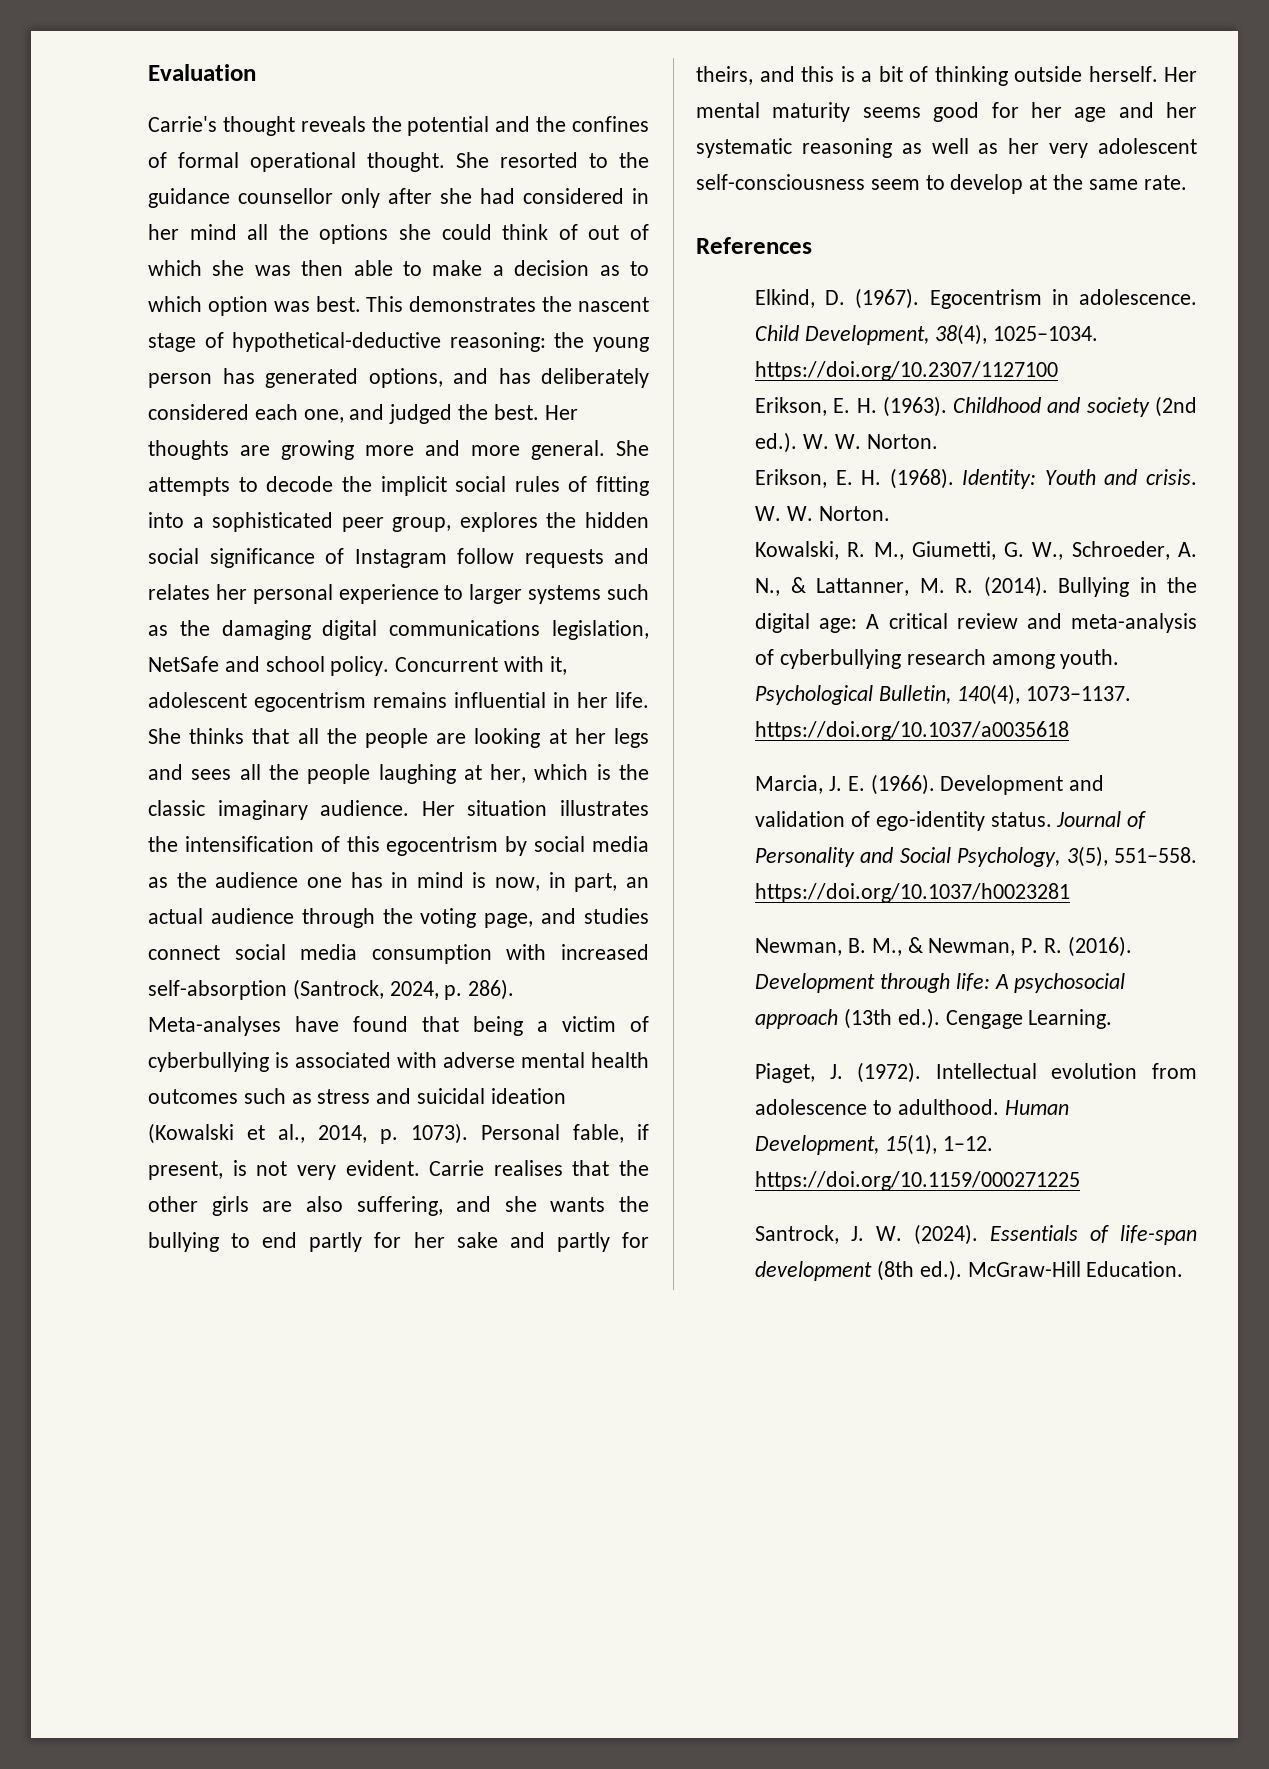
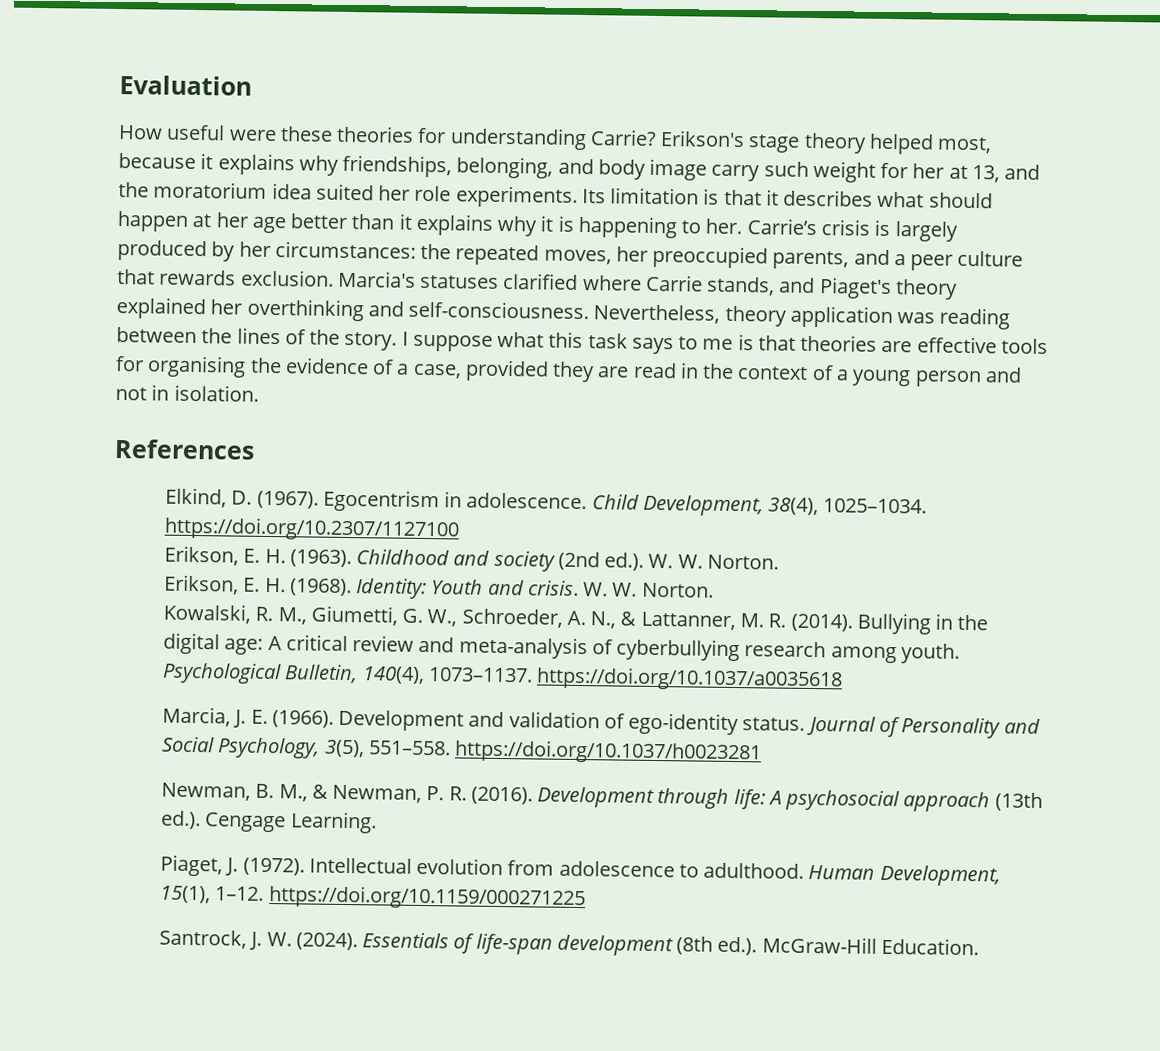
- Carrie's thought reveals the potential and the confines of formal operational thought. She resorted to the guidance counsellor only after she had considered in her mind all the options she could think of out of which she was then able to make a decision as to which option was best. This demonstrates the nascent stage of hypothetical-deductive reasoning: the young person has generated options, and has deliberately considered each one, and judged the best. Her thoughts are growing more and more general. She attempts to decode the implicit social rules of fitting into a sophisticated peer group, explores the hidden social significance of Instagram follow requests and relates her personal experience to larger systems such as the damaging digital communications legislation, NetSafe and school policy. Concurrent with it, adolescent egocentrism remains influential in her life. She thinks that all the people are looking at her legs and sees all the people laughing at her, which is the classic imaginary audience. Her situation illustrates the intensification of this egocentrism by social media as the audience one has in mind is now, in part, an actual audience through the voting page, and studies connect social media consumption with increased self-absorption (Santrock, 2024, p. 286). Meta-analyses have found that being a victim of cyberbullying is associated with adverse mental health outcomes such as stress and suicidal ideation (Kowalski et al., 2014, p. 1073). Personal fable, if present, is not very evident. Carrie realises that the other girls are also suffering, and she wants the bullying to end partly for her sake and partly for theirs, and this is a bit of thinking outside herself. Her mental maturity seems good for her age and her systematic reasoning as well as her very adolescent self-consciousness seem to develop at the same rate.
+ How useful were these theories for understanding Carrie? Erikson's stage theory helped most, because it explains why friendships, belonging, and body image carry such weight for her at 13, and the moratorium idea suited her role experiments. Its limitation is that it describes what should happen at her age better than it explains why it is happening to her. Carrie’s crisis is largely produced by her circumstances: the repeated moves, her preoccupied parents, and a peer culture that rewards exclusion. Marcia's statuses clarified where Carrie stands, and Piaget's theory explained her overthinking and self-consciousness. Nevertheless, theory application was reading between the lines of the story. I suppose what this task says to me is that theories are effective tools for organising the evidence of a case, provided they are read in the context of a young person and not in isolation.

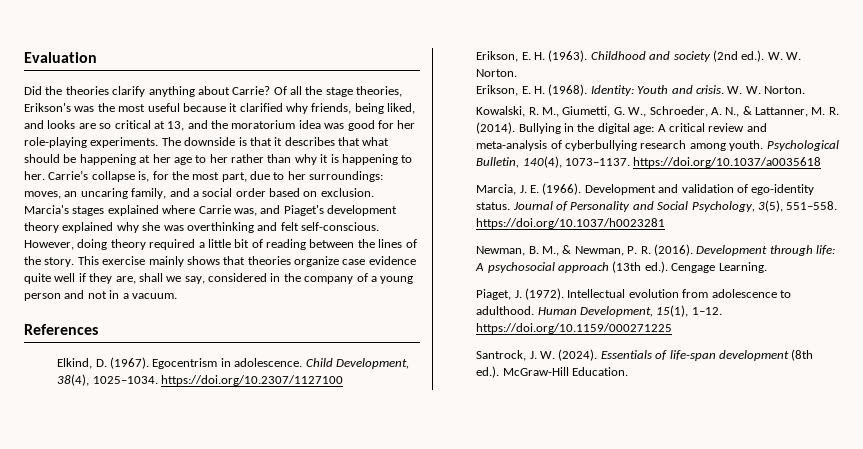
- How useful were these theories for understanding Carrie? Erikson's stage theory helped most, because it explains why friendships, belonging, and body image carry such weight for her at 13, and the moratorium idea suited her role experiments. Its limitation is that it describes what should happen at her age better than it explains why it is happening to her.
+ Did the theories clarify anything about Carrie? Of all the stage theories, Erikson's was the most useful because it clarified why friends, being liked, and looks are so critical at 13, and the moratorium idea was good for her role-playing experiments. The downside is that it describes that what should be happening at her age to her rather than why it is happening to her.
- Carrie’s crisis is largely produced by her circumstances: the repeated moves, her preoccupied parents, and a peer culture that rewards exclusion. Marcia's statuses clarified where Carrie stands, and Piaget's theory explained her overthinking and self-consciousness. Nevertheless, theory application was reading between the lines of the story.
+ Carrie’s collapse is, for the most part, due to her surroundings: moves, an uncaring family, and a social order based on exclusion. Marcia's stages explained where Carrie was, and Piaget's development theory explained why she was overthinking and felt self-conscious. However, doing theory required a little bit of reading between the lines of the story.
- I suppose what this task says to me is that theories are effective tools for organising the evidence of a case, provided they are read in the context of a young person and not in isolation.
+ This exercise mainly shows that theories organize case evidence quite well if they are, shall we say, considered in the company of a young person and not in a vacuum.

